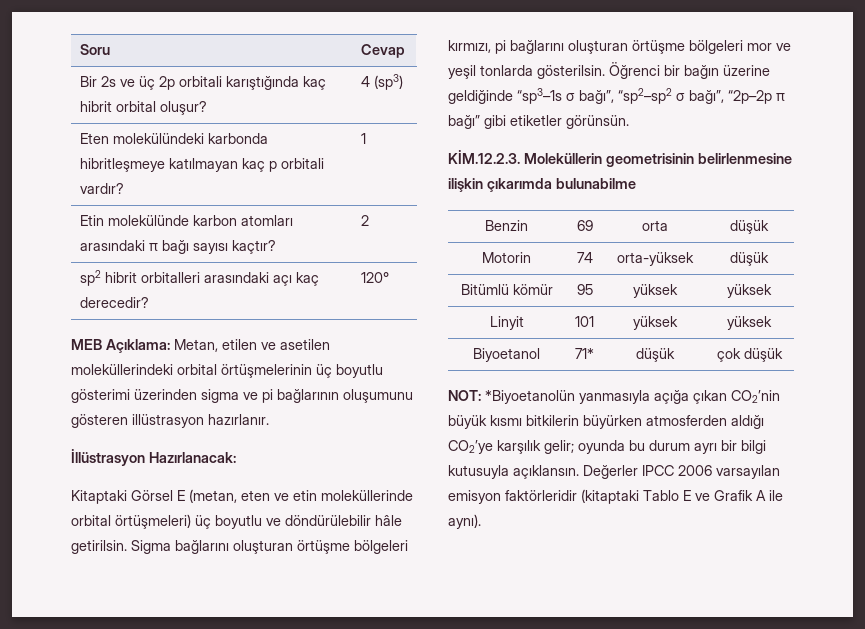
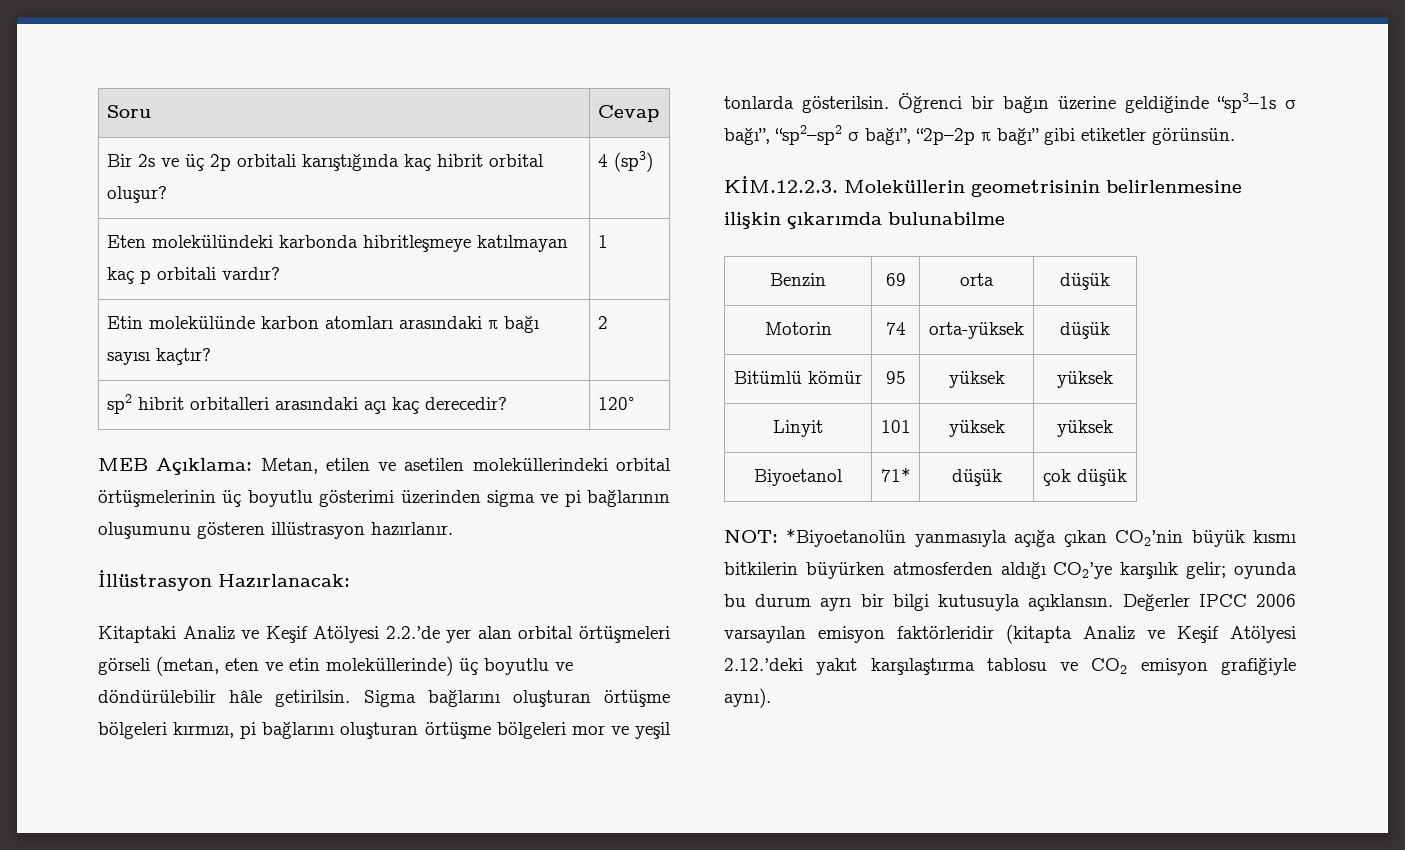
- Kitaptaki Görsel E (metan, eten ve etin moleküllerinde orbital örtüşmeleri) üç boyutlu ve döndürülebilir hâle getirilsin.
+ Kitaptaki Analiz ve Keşif Atölyesi 2.2.’de yer alan orbital örtüşmeleri görseli (metan, eten ve etin moleküllerinde) üç boyutlu ve döndürülebilir hâle getirilsin.
- Değerler IPCC 2006 varsayılan emisyon faktörleridir (kitaptaki Tablo E ve Grafik A ile aynı).
+ Değerler IPCC 2006 varsayılan emisyon faktörleridir (kitapta Analiz ve Keşif Atölyesi 2.12.’deki yakıt karşılaştırma tablosu ve CO2 emisyon grafiğiyle aynı).

